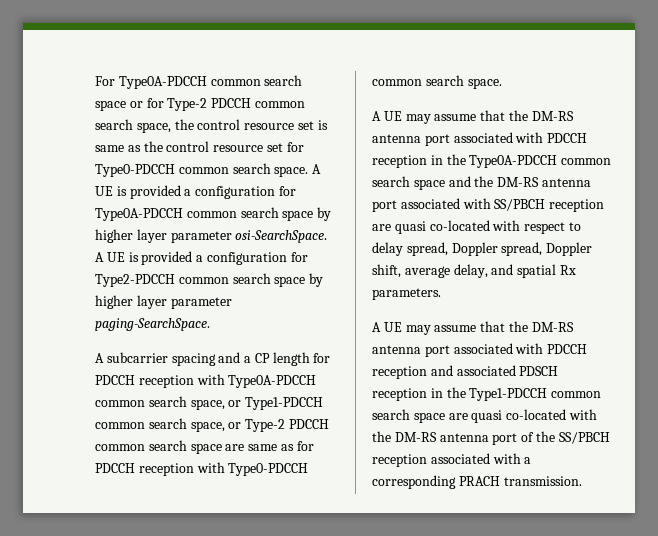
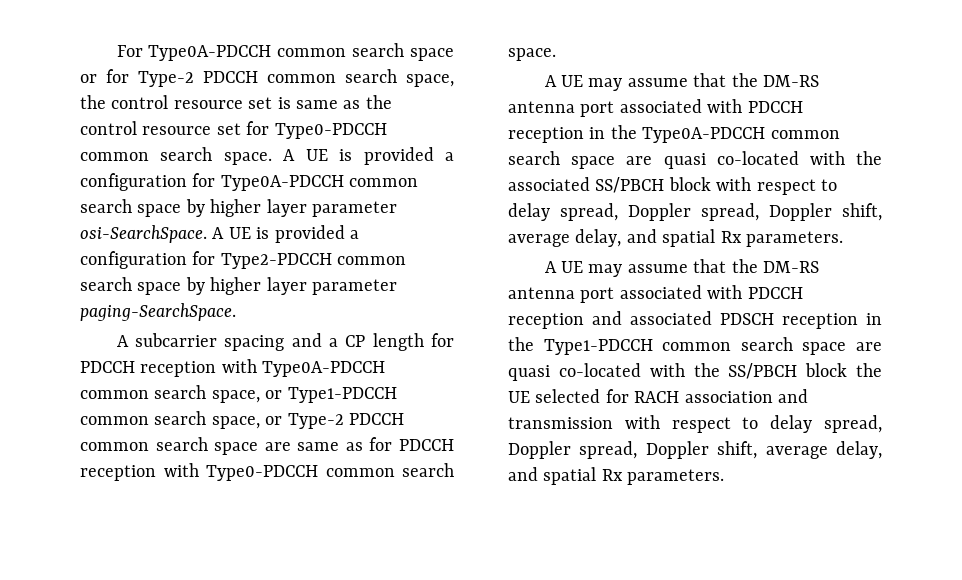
- A UE may assume that the DM-RS antenna port associated with PDCCH reception in the Type0A-PDCCH common search space and the DM-RS antenna port associated with SS/PBCH reception are quasi co-located with respect to delay spread, Doppler spread, Doppler shift, average delay, and spatial Rx parameters.
+ A UE may assume that the DM-RS antenna port associated with PDCCH reception in the Type0A-PDCCH common search space are quasi co-located with the associated SS/PBCH block with respect to delay spread, Doppler spread, Doppler shift, average delay, and spatial Rx parameters.
- A UE may assume that the DM-RS antenna port associated with PDCCH reception and associated PDSCH reception in the Type1-PDCCH common search space are quasi co-located with the DM-RS antenna port of the SS/PBCH reception associated with a corresponding PRACH transmission.
+ A UE may assume that the DM-RS antenna port associated with PDCCH reception and associated PDSCH reception in the Type1-PDCCH common search space are quasi co-located with the SS/PBCH block the UE selected for RACH association and transmission with respect to delay spread, Doppler spread, Doppler shift, average delay, and spatial Rx parameters.

